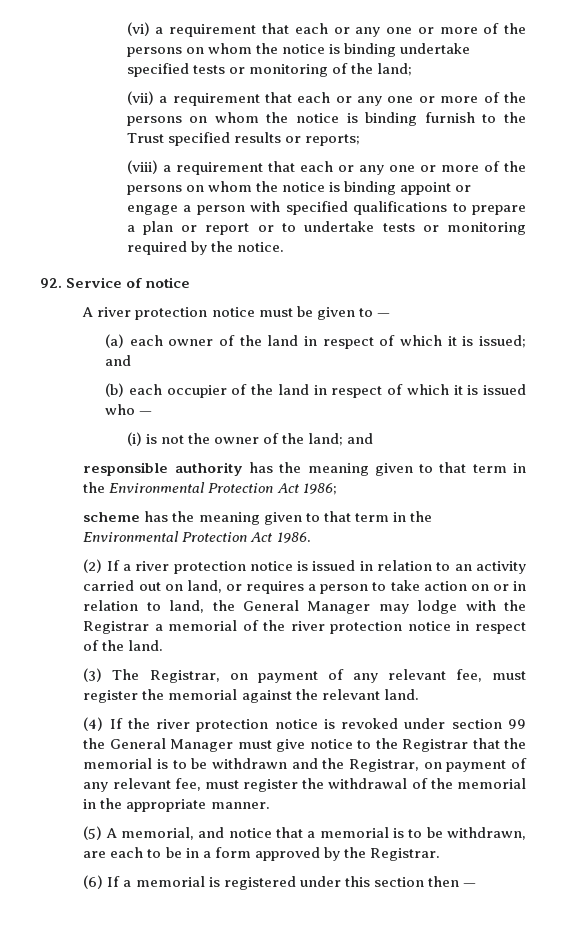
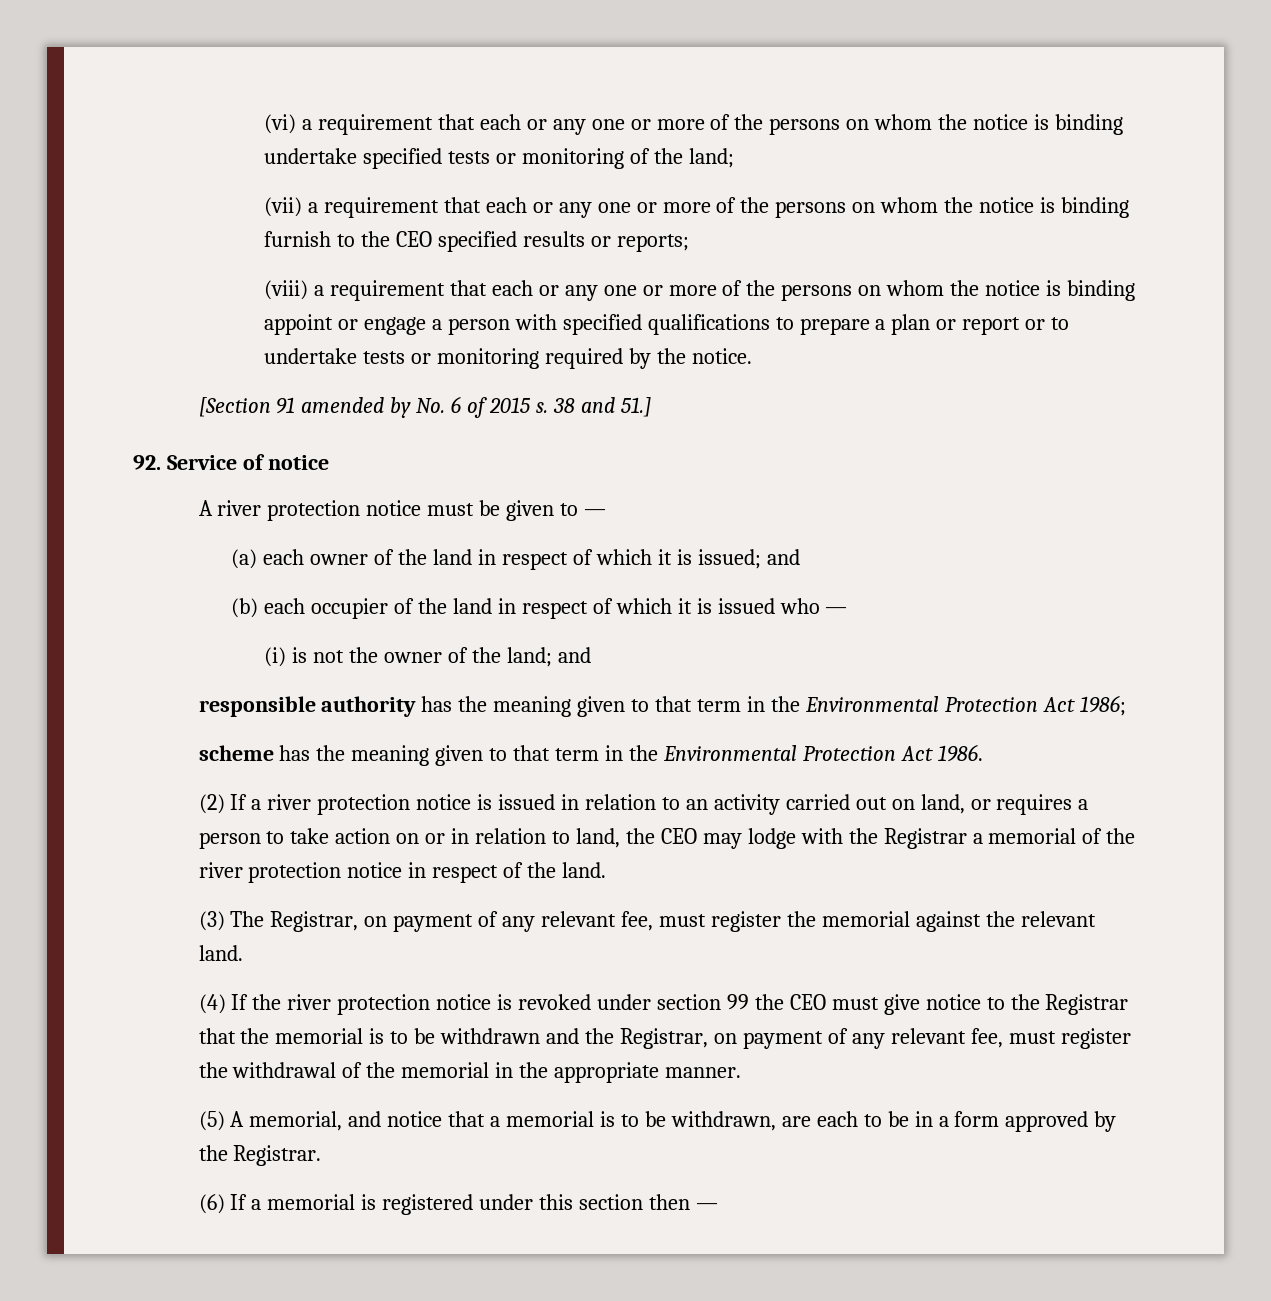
- (vii) a requirement that each or any one or more of the persons on whom the notice is binding furnish to the Trust specified results or reports;
+ (vii) a requirement that each or any one or more of the persons on whom the notice is binding furnish to the CEO specified results or reports;
+ [Section 91 amended by No. 6 of 2015 s. 38 and 51.]
- (2) If a river protection notice is issued in relation to an activity carried out on land, or requires a person to take action on or in relation to land, the General Manager may lodge with the Registrar a memorial of the river protection notice in respect of the land.
+ (2) If a river protection notice is issued in relation to an activity carried out on land, or requires a person to take action on or in relation to land, the CEO may lodge with the Registrar a memorial of the river protection notice in respect of the land.
- (4) If the river protection notice is revoked under section 99 the General Manager must give notice to the Registrar that the memorial is to be withdrawn and the Registrar, on payment of any relevant fee, must register the withdrawal of the memorial in the appropriate manner.
+ (4) If the river protection notice is revoked under section 99 the CEO must give notice to the Registrar that the memorial is to be withdrawn and the Registrar, on payment of any relevant fee, must register the withdrawal of the memorial in the appropriate manner.

